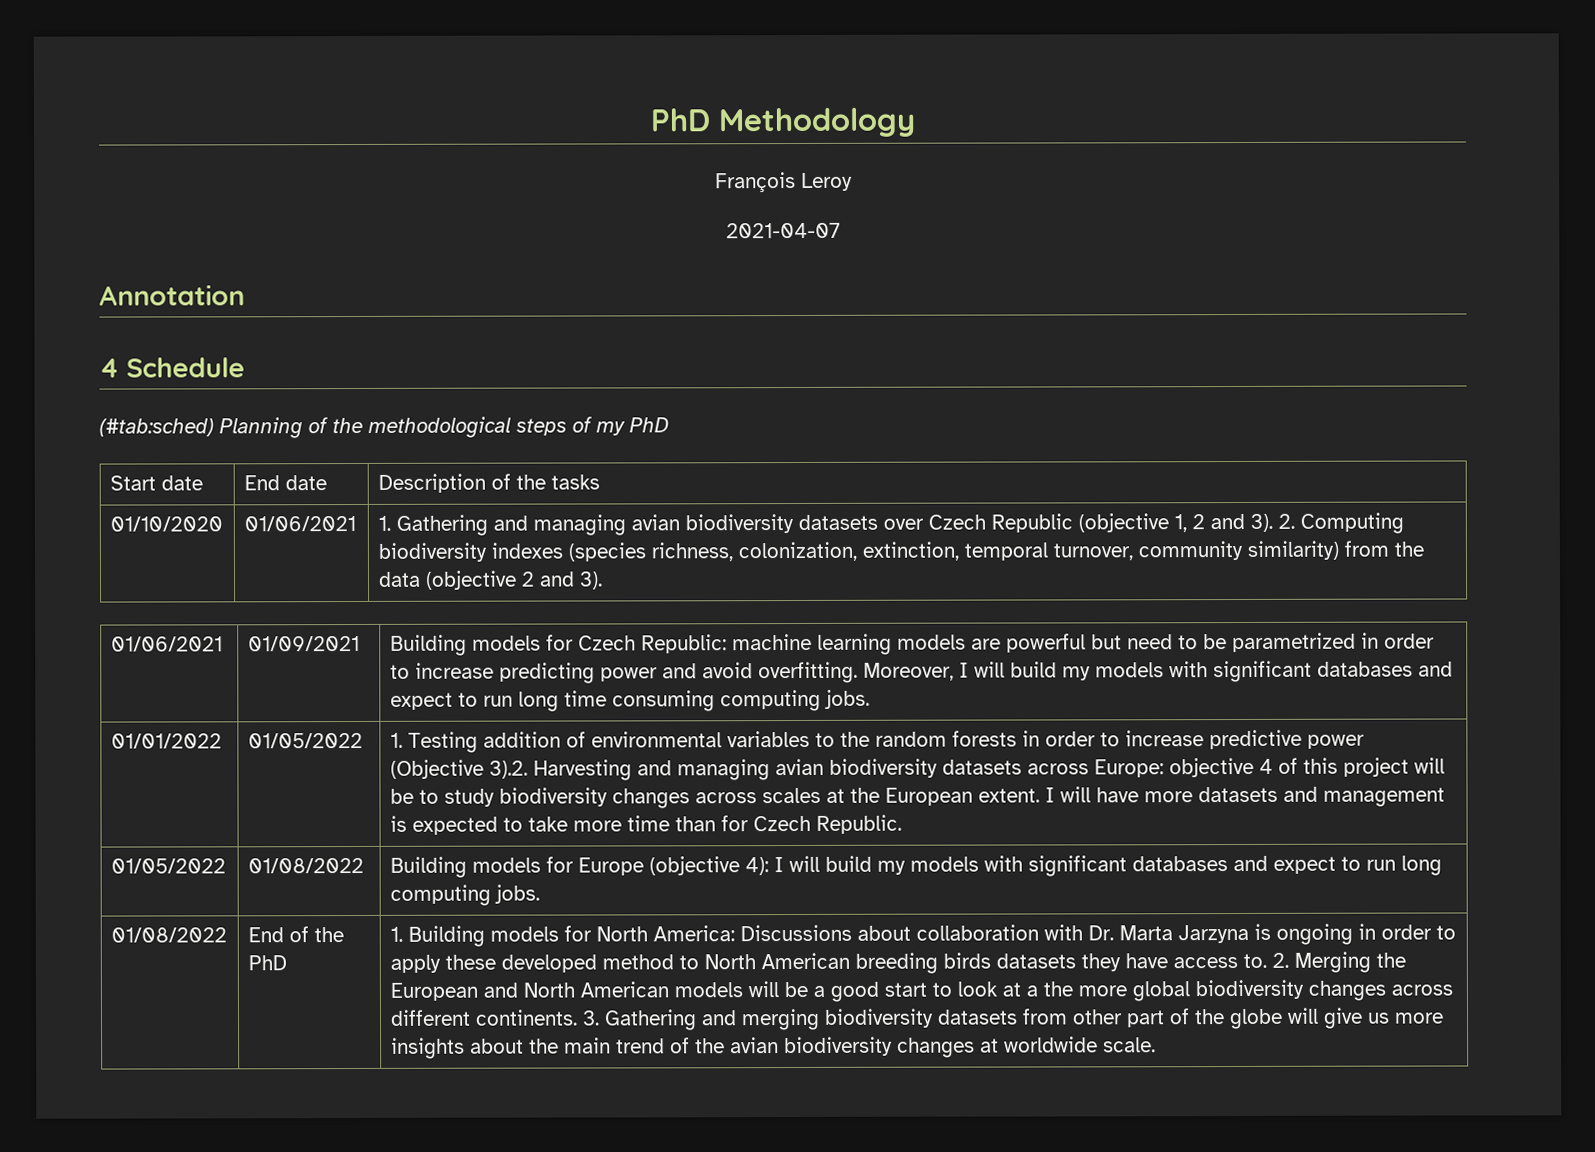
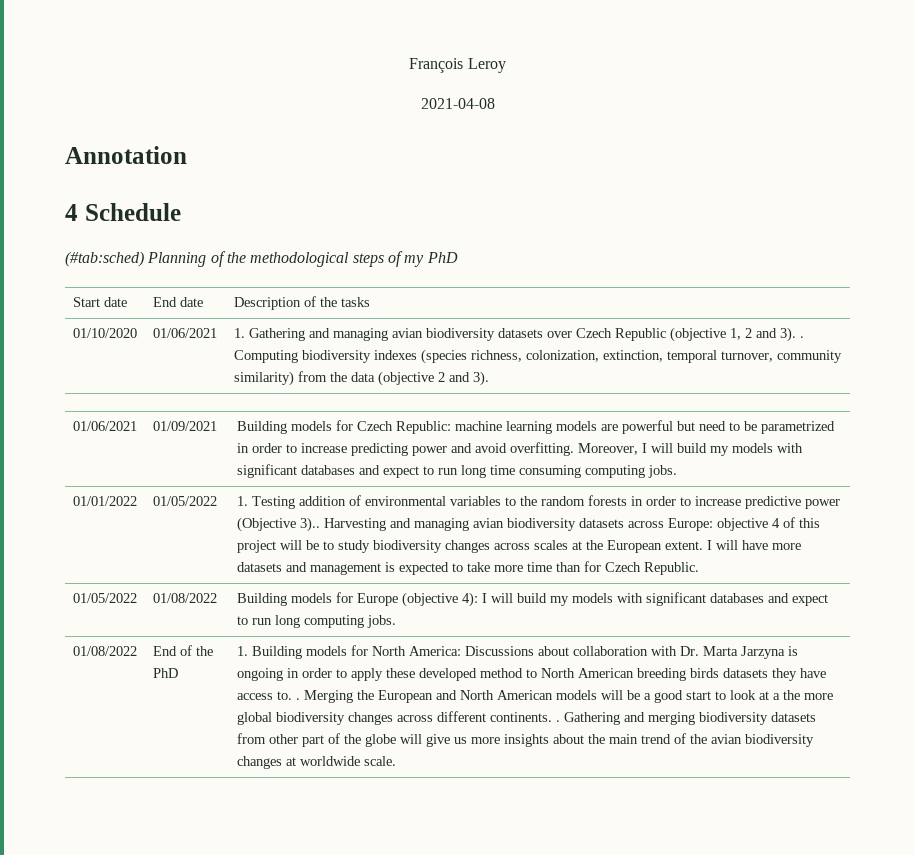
- PhD Methodology
- 2021-04-07
+ 2021-04-08
- 01/10/2020 | 01/06/2021 | 1. Gathering and managing avian biodiversity datasets over Czech Republic (objective 1, 2 and 3). 2. Computing biodiversity indexes (species richness, colonization, extinction, temporal turnover, community similarity) from the data (objective 2 and 3).
+ 01/10/2020 | 01/06/2021 | 1. Gathering and managing avian biodiversity datasets over Czech Republic (objective 1, 2 and 3). . Computing biodiversity indexes (species richness, colonization, extinction, temporal turnover, community similarity) from the data (objective 2 and 3).
- 1. Testing addition of environmental variables to the random forests in order to increase predictive power (Objective 3).2. Harvesting and managing avian biodiversity datasets across Europe: objective 4 of this project will be to study biodiversity changes across scales at the European extent.
+ 1. Testing addition of environmental variables to the random forests in order to increase predictive power (Objective 3).. Harvesting and managing avian biodiversity datasets across Europe: objective 4 of this project will be to study biodiversity changes across scales at the European extent.
- Discussions about collaboration with Dr. Marta Jarzyna is ongoing in order to apply these developed method to North American breeding birds datasets they have access to. 2. Merging the European and North American models will be a good start to look at a the more global biodiversity changes across different continents. 3. Gathering and merging biodiversity datasets from other part of the globe will give us more insights about the main trend of the avian biodiversity changes at worldwide scale.
+ Discussions about collaboration with Dr. Marta Jarzyna is ongoing in order to apply these developed method to North American breeding birds datasets they have access to. . Merging the European and North American models will be a good start to look at a the more global biodiversity changes across different continents. . Gathering and merging biodiversity datasets from other part of the globe will give us more insights about the main trend of the avian biodiversity changes at worldwide scale.

